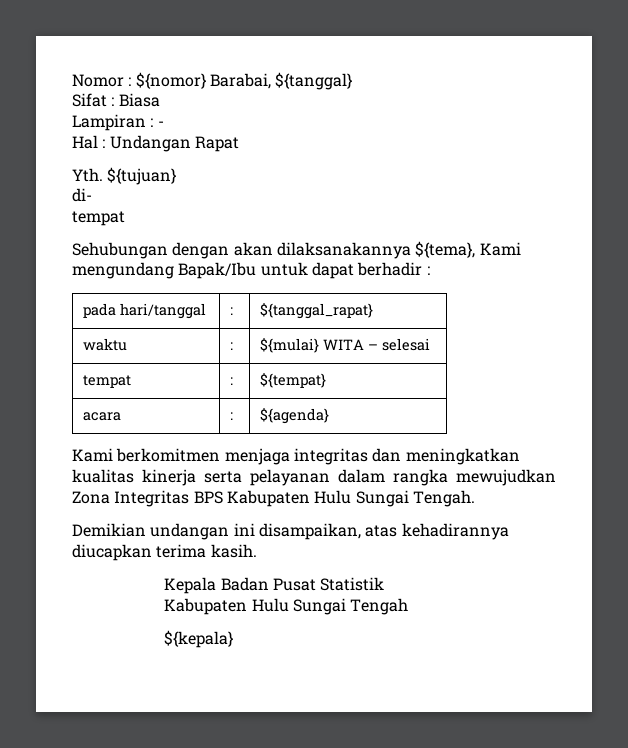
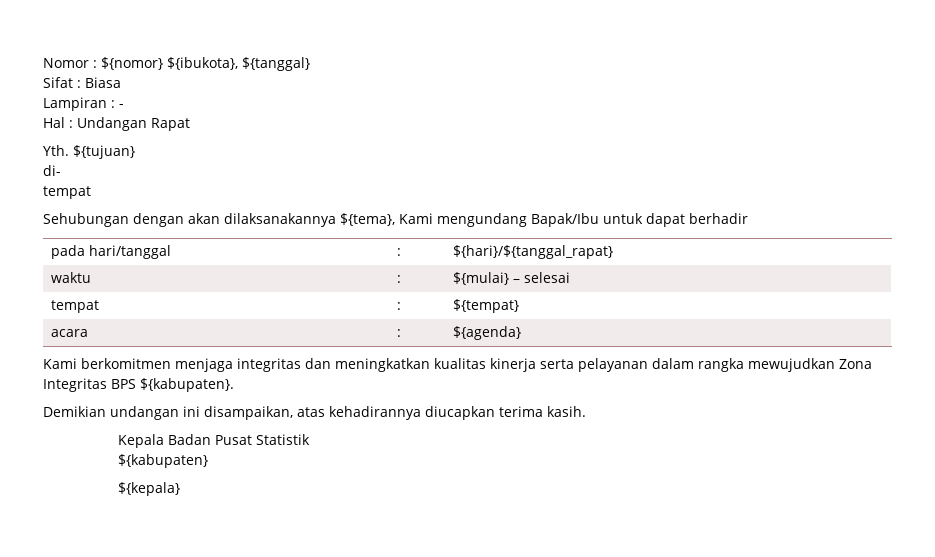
- Nomor : ${nomor} Barabai, ${tanggal}
+ Nomor : ${nomor} ${ibukota}, ${tanggal}
- Sehubungan dengan akan dilaksanakannya ${tema}, Kami mengundang Bapak/Ibu untuk dapat berhadir :
+ Sehubungan dengan akan dilaksanakannya ${tema}, Kami mengundang Bapak/Ibu untuk dapat berhadir
- pada hari/tanggal | : | ${tanggal_rapat}
+ pada hari/tanggal | : | ${hari}/${tanggal_rapat}
- waktu | : | ${mulai} WITA – selesai
+ waktu | : | ${mulai} – selesai
- Kami berkomitmen menjaga integritas dan meningkatkan kualitas kinerja serta pelayanan dalam rangka mewujudkan Zona Integritas BPS Kabupaten Hulu Sungai Tengah.
+ Kami berkomitmen menjaga integritas dan meningkatkan kualitas kinerja serta pelayanan dalam rangka mewujudkan Zona Integritas BPS ${kabupaten}.
- Kabupaten Hulu Sungai Tengah
+ ${kabupaten}

